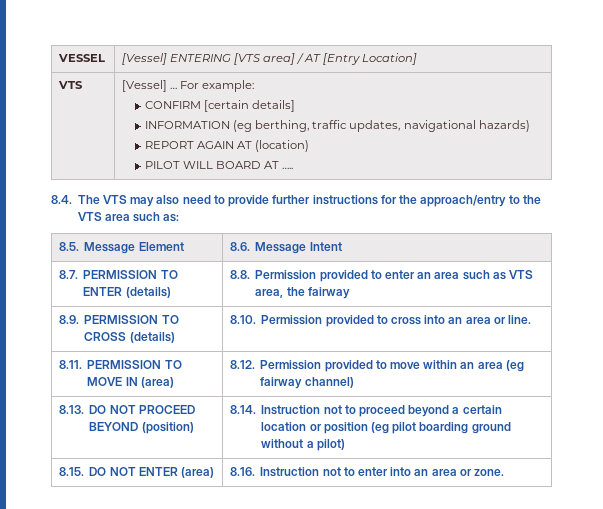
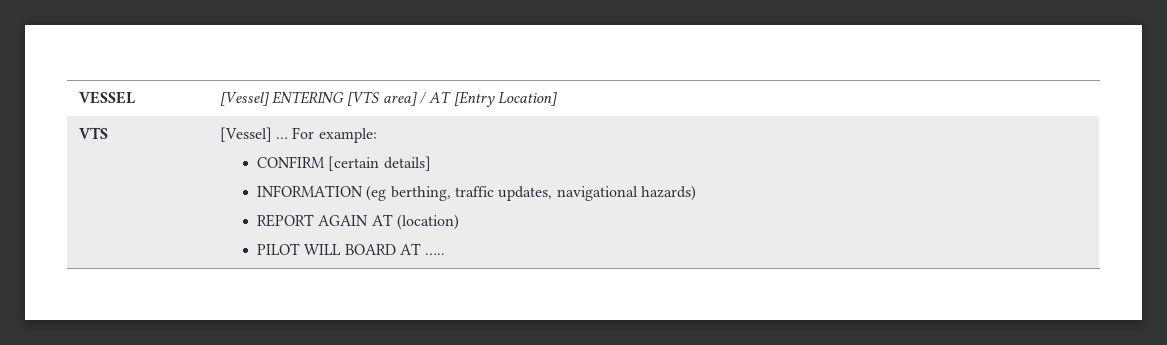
- 8.4. The VTS may also need to provide further instructions for the approach/entry to the VTS area such as:
- 8.5. Message Element | 8.6. Message Intent
- 8.7. PERMISSION TO ENTER (details) | 8.8. Permission provided to enter an area such as VTS area, the fairway
- 8.9. PERMISSION TO CROSS (details) | 8.10. Permission provided to cross into an area or line.
- 8.11. PERMISSION TO MOVE IN (area) | 8.12. Permission provided to move within an area (eg fairway channel)
- 8.13. DO NOT PROCEED BEYOND (position) | 8.14. Instruction not to proceed beyond a certain location or position (eg pilot boarding ground without a pilot)
- 8.15. DO NOT ENTER (area) | 8.16. Instruction not to enter into an area or zone.

